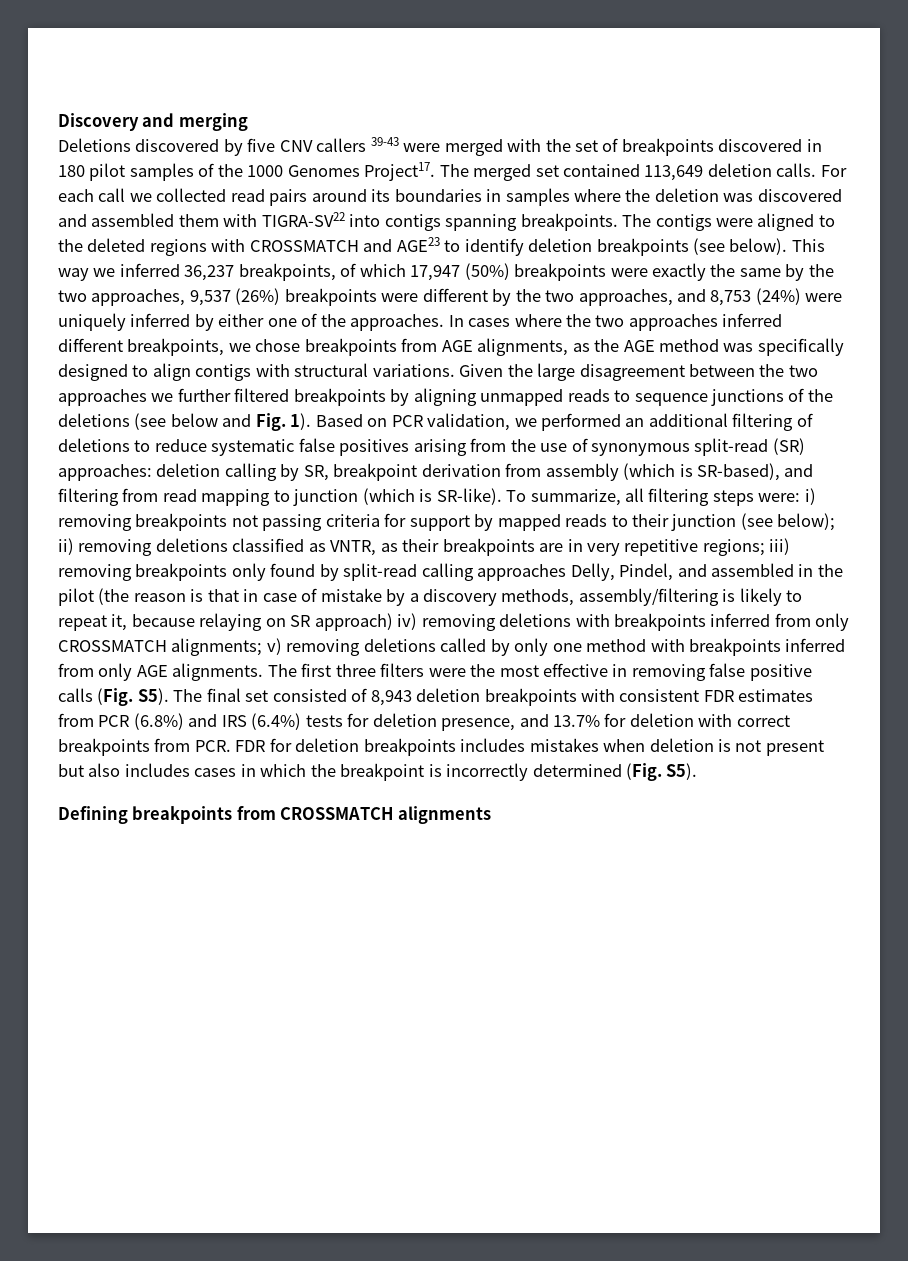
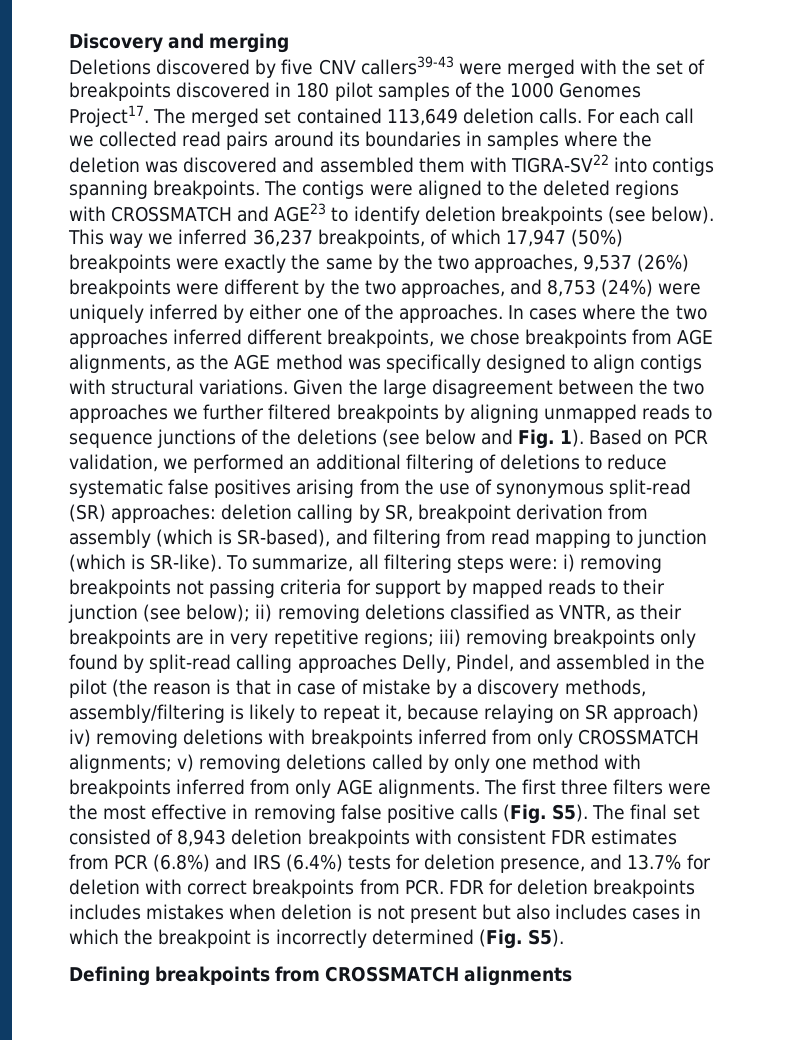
- Deletions discovered by five CNV callers 39-43 were merged with the set of breakpoints discovered in 180 pilot samples of the 1000 Genomes Project17.
+ Deletions discovered by five CNV callers39-43 were merged with the set of breakpoints discovered in 180 pilot samples of the 1000 Genomes Project17.

